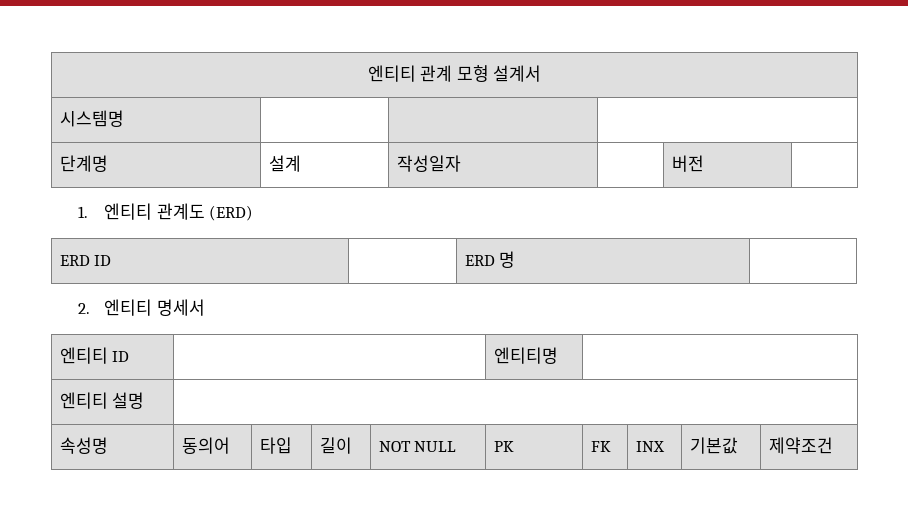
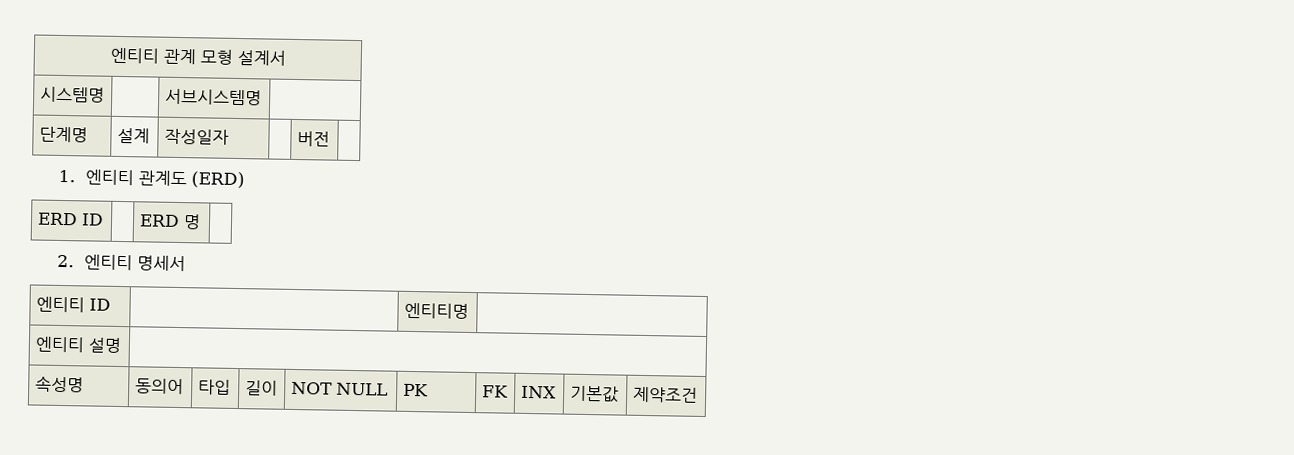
- 시스템명 | | |
+ 시스템명 | | 서브시스템명 |

